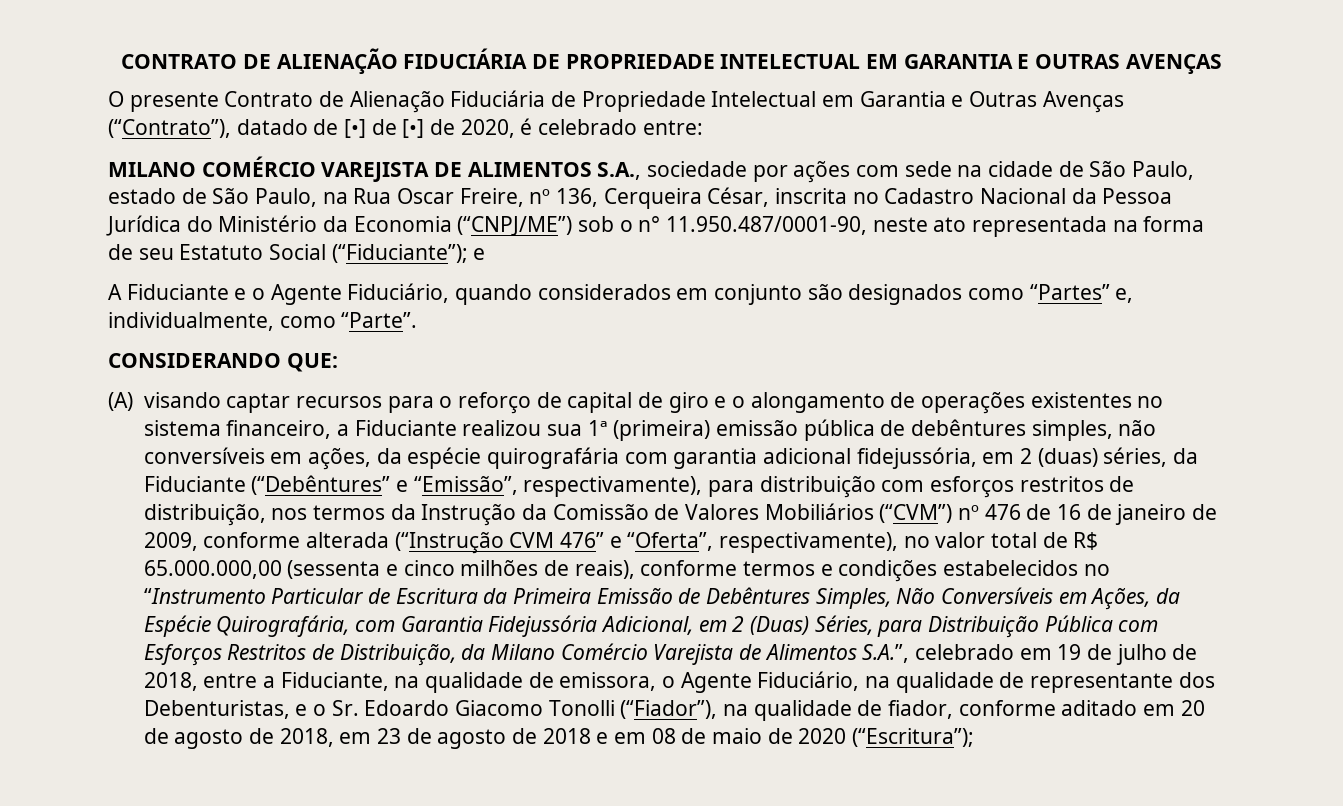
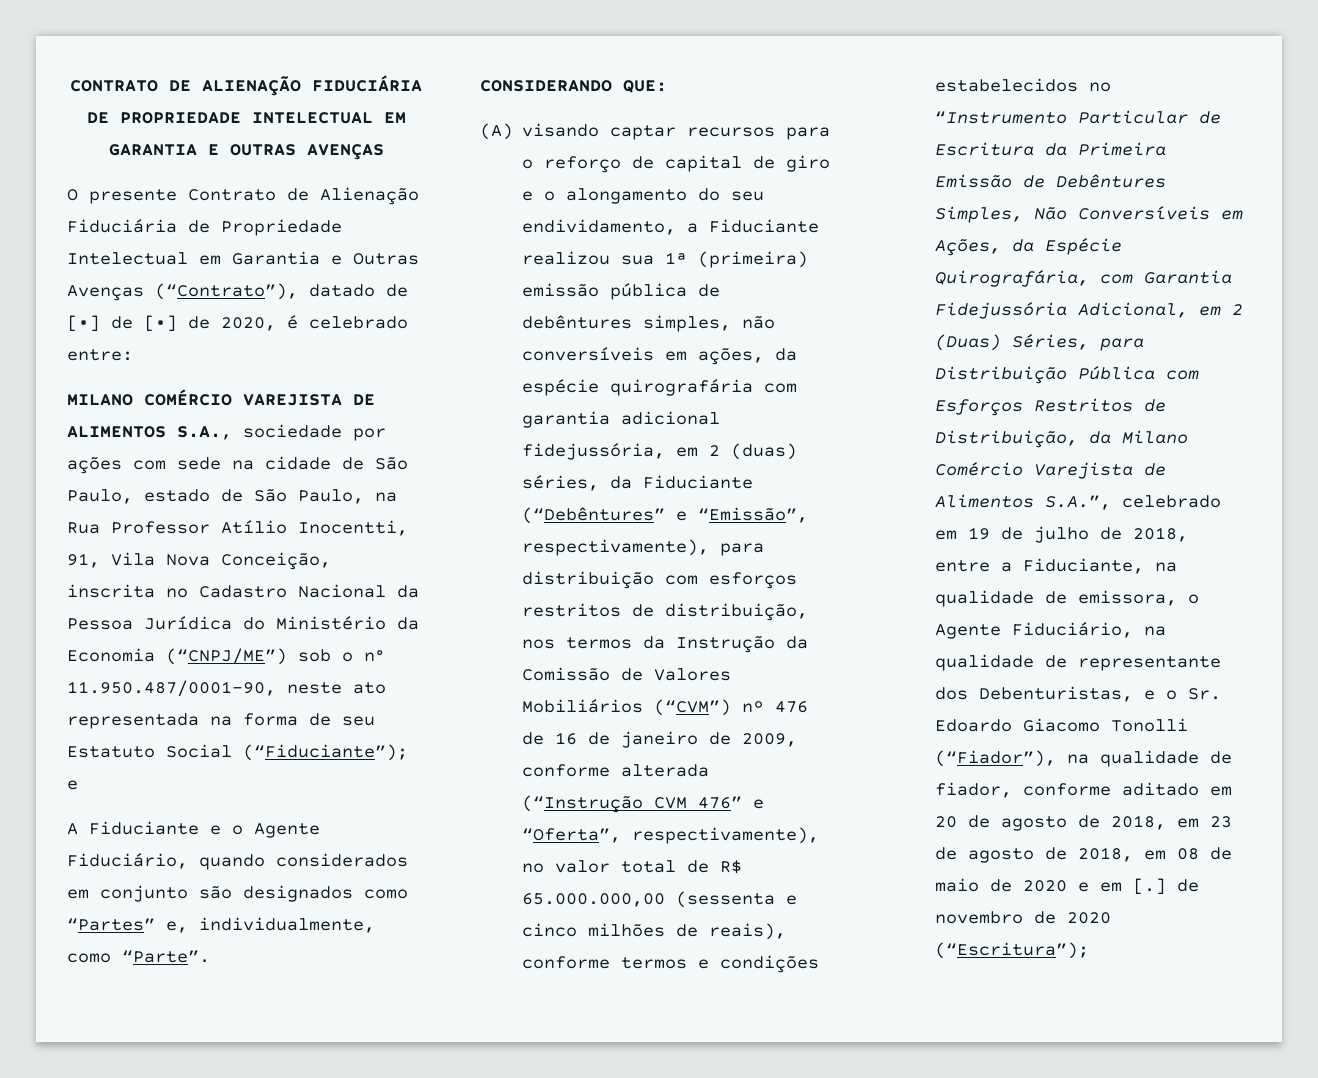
- MILANO COMÉRCIO VAREJISTA DE ALIMENTOS S.A., sociedade por ações com sede na cidade de São Paulo, estado de São Paulo, na Rua Oscar Freire, nº 136, Cerqueira César, inscrita no Cadastro Nacional da Pessoa Jurídica do Ministério da Economia (“CNPJ/ME”) sob o n° 11.950.487/0001-90, neste ato representada na forma de seu Estatuto Social (“Fiduciante”); e
+ MILANO COMÉRCIO VAREJISTA DE ALIMENTOS S.A., sociedade por ações com sede na cidade de São Paulo, estado de São Paulo, na Rua Professor Atílio Inocentti, 91, Vila Nova Conceição, inscrita no Cadastro Nacional da Pessoa Jurídica do Ministério da Economia (“CNPJ/ME”) sob o n° 11.950.487/0001-90, neste ato representada na forma de seu Estatuto Social (“Fiduciante”); e
- (A) visando captar recursos para o reforço de capital de giro e o alongamento de operações existentes no sistema financeiro, a Fiduciante realizou sua 1ª (primeira) emissão pública de debêntures simples, não conversíveis em ações, da espécie quirografária com garantia adicional fidejussória, em 2 (duas) séries, da Fiduciante (“Debêntures” e “Emissão”, respectivamente), para distribuição com esforços restritos de distribuição, nos termos da Instrução da Comissão de Valores Mobiliários (“CVM”) nº 476 de 16 de janeiro de 2009, conforme alterada (“Instrução CVM 476” e “Oferta”, respectivamente), no valor total de R$ 65.000.000,00 (sessenta e cinco milhões de reais), conforme termos e condições estabelecidos no “Instrumento Particular de Escritura da Primeira Emissão de Debêntures Simples, Não Conversíveis em Ações, da Espécie Quirografária, com Garantia Fidejussória Adicional, em 2 (Duas) Séries, para Distribuição Pública com Esforços Restritos de Distribuição, da Milano Comércio Varejista de Alimentos S.A.”, celebrado em 19 de julho de 2018, entre a Fiduciante, na qualidade de emissora, o Agente Fiduciário, na qualidade de representante dos Debenturistas, e o Sr. Edoardo Giacomo Tonolli (“Fiador”), na qualidade de fiador, conforme aditado em 20 de agosto de 2018, em 23 de agosto de 2018 e em 08 de maio de 2020 (“Escritura”);
+ (A) visando captar recursos para o reforço de capital de giro e o alongamento do seu endividamento, a Fiduciante realizou sua 1ª (primeira) emissão pública de debêntures simples, não conversíveis em ações, da espécie quirografária com garantia adicional fidejussória, em 2 (duas) séries, da Fiduciante (“Debêntures” e “Emissão”, respectivamente), para distribuição com esforços restritos de distribuição, nos termos da Instrução da Comissão de Valores Mobiliários (“CVM”) nº 476 de 16 de janeiro de 2009, conforme alterada (“Instrução CVM 476” e “Oferta”, respectivamente), no valor total de R$ 65.000.000,00 (sessenta e cinco milhões de reais), conforme termos e condições estabelecidos no “Instrumento Particular de Escritura da Primeira Emissão de Debêntures Simples, Não Conversíveis em Ações, da Espécie Quirografária, com Garantia Fidejussória Adicional, em 2 (Duas) Séries, para Distribuição Pública com Esforços Restritos de Distribuição, da Milano Comércio Varejista de Alimentos S.A.”, celebrado em 19 de julho de 2018, entre a Fiduciante, na qualidade de emissora, o Agente Fiduciário, na qualidade de representante dos Debenturistas, e o Sr. Edoardo Giacomo Tonolli (“Fiador”), na qualidade de fiador, conforme aditado em 20 de agosto de 2018, em 23 de agosto de 2018, em 08 de maio de 2020 e em [.] de novembro de 2020 (“Escritura”);

